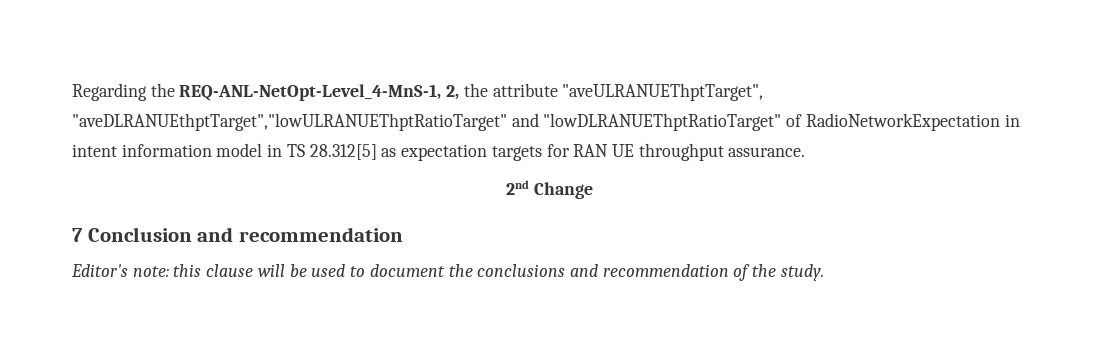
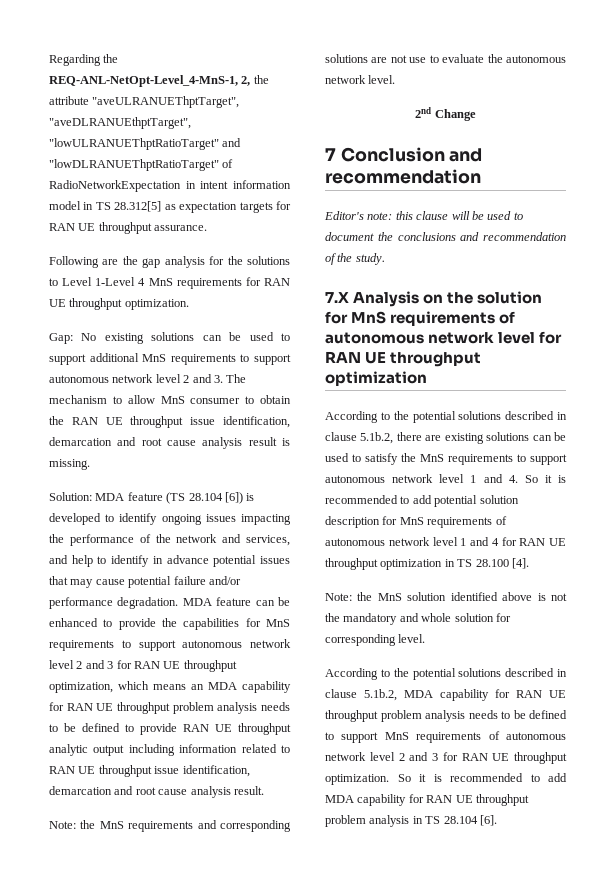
+ Following are the gap analysis for the solutions to Level 1-Level 4 MnS requirements for RAN UE throughput optimization.
+ Gap: No existing solutions can be used to support additional MnS requirements to support autonomous network level 2 and 3. The mechanism to allow MnS consumer to obtain the RAN UE throughput issue identification, demarcation and root cause analysis result is missing.
+ Solution: MDA feature (TS 28.104 [6]) is developed to identify ongoing issues impacting the performance of the network and services, and help to identify in advance potential issues that may cause potential failure and/or performance degradation. MDA feature can be enhanced to provide the capabilities for MnS requirements to support autonomous network level 2 and 3 for RAN UE throughput optimization, which means an MDA capability for RAN UE throughput problem analysis needs to be defined to provide RAN UE throughput analytic output including information related to RAN UE throughput issue identification, demarcation and root cause analysis result.
+ Note: the MnS requirements and corresponding solutions are not use to evaluate the autonomous network level.
+ 7.X Analysis on the solution for MnS requirements of autonomous network level for RAN UE throughput optimization
+ According to the potential solutions described in clause 5.1b.2, there are existing solutions can be used to satisfy the MnS requirements to support autonomous network level 1 and 4. So it is recommended to add potential solution description for MnS requirements of autonomous network level 1 and 4 for RAN UE throughput optimization in TS 28.100 [4].
+ Note: the MnS solution identified above is not the mandatory and whole solution for corresponding level.
+ According to the potential solutions described in clause 5.1b.2, MDA capability for RAN UE throughput problem analysis needs to be defined to support MnS requirements of autonomous network level 2 and 3 for RAN UE throughput optimization. So it is recommended to add MDA capability for RAN UE throughput problem analysis in TS 28.104 [6].

